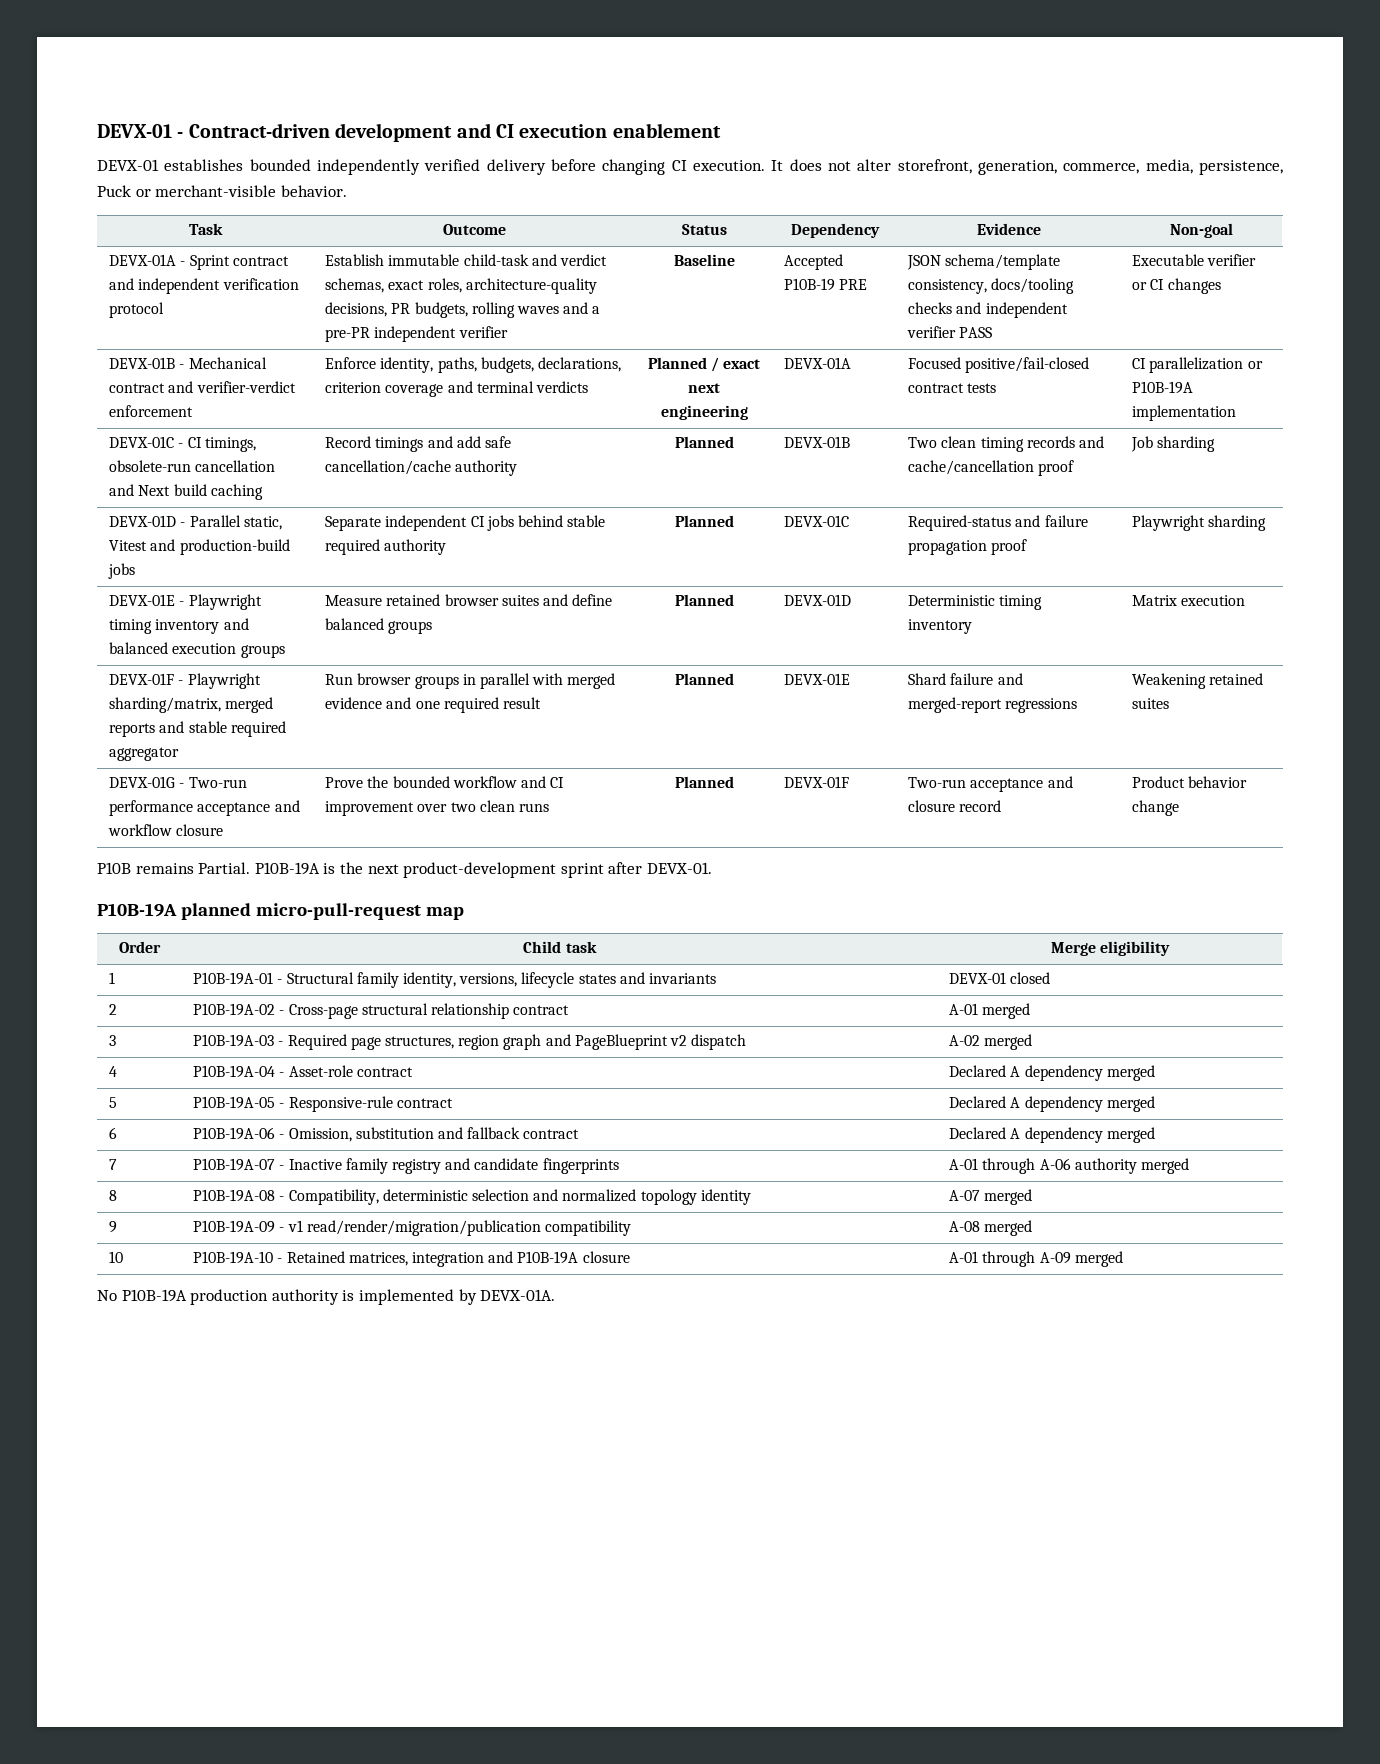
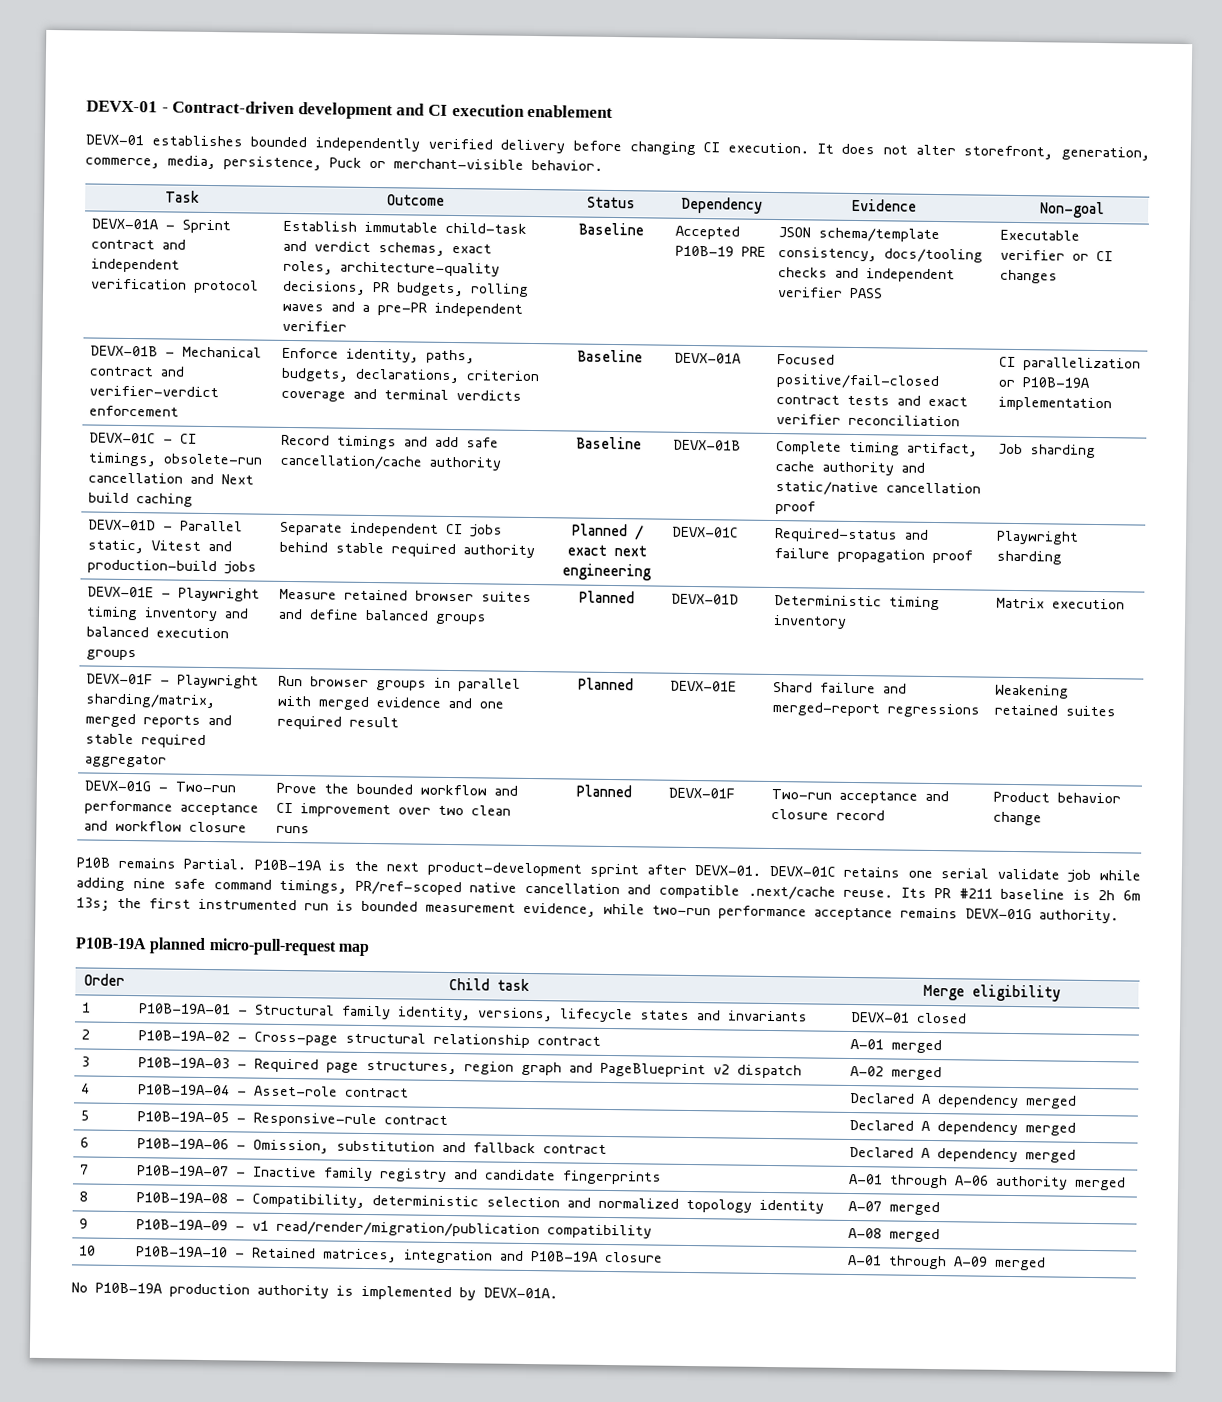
- DEVX-01B - Mechanical contract and verifier-verdict enforcement | Enforce identity, paths, budgets, declarations, criterion coverage and terminal verdicts | Planned / exact next engineering | DEVX-01A | Focused positive/fail-closed contract tests | CI parallelization or P10B-19A implementation
+ DEVX-01B - Mechanical contract and verifier-verdict enforcement | Enforce identity, paths, budgets, declarations, criterion coverage and terminal verdicts | Baseline | DEVX-01A | Focused positive/fail-closed contract tests and exact verifier reconciliation | CI parallelization or P10B-19A implementation
- DEVX-01C - CI timings, obsolete-run cancellation and Next build caching | Record timings and add safe cancellation/cache authority | Planned | DEVX-01B | Two clean timing records and cache/cancellation proof | Job sharding
+ DEVX-01C - CI timings, obsolete-run cancellation and Next build caching | Record timings and add safe cancellation/cache authority | Baseline | DEVX-01B | Complete timing artifact, cache authority and static/native cancellation proof | Job sharding
- DEVX-01D - Parallel static, Vitest and production-build jobs | Separate independent CI jobs behind stable required authority | Planned | DEVX-01C | Required-status and failure propagation proof | Playwright sharding
+ DEVX-01D - Parallel static, Vitest and production-build jobs | Separate independent CI jobs behind stable required authority | Planned / exact next engineering | DEVX-01C | Required-status and failure propagation proof | Playwright sharding
+ DEVX-01C retains one serial validate job while adding nine safe command timings, PR/ref-scoped native cancellation and compatible .next/cache reuse. Its PR #211 baseline is 2h 6m 13s; the first instrumented run is bounded measurement evidence, while two-run performance acceptance remains DEVX-01G authority.

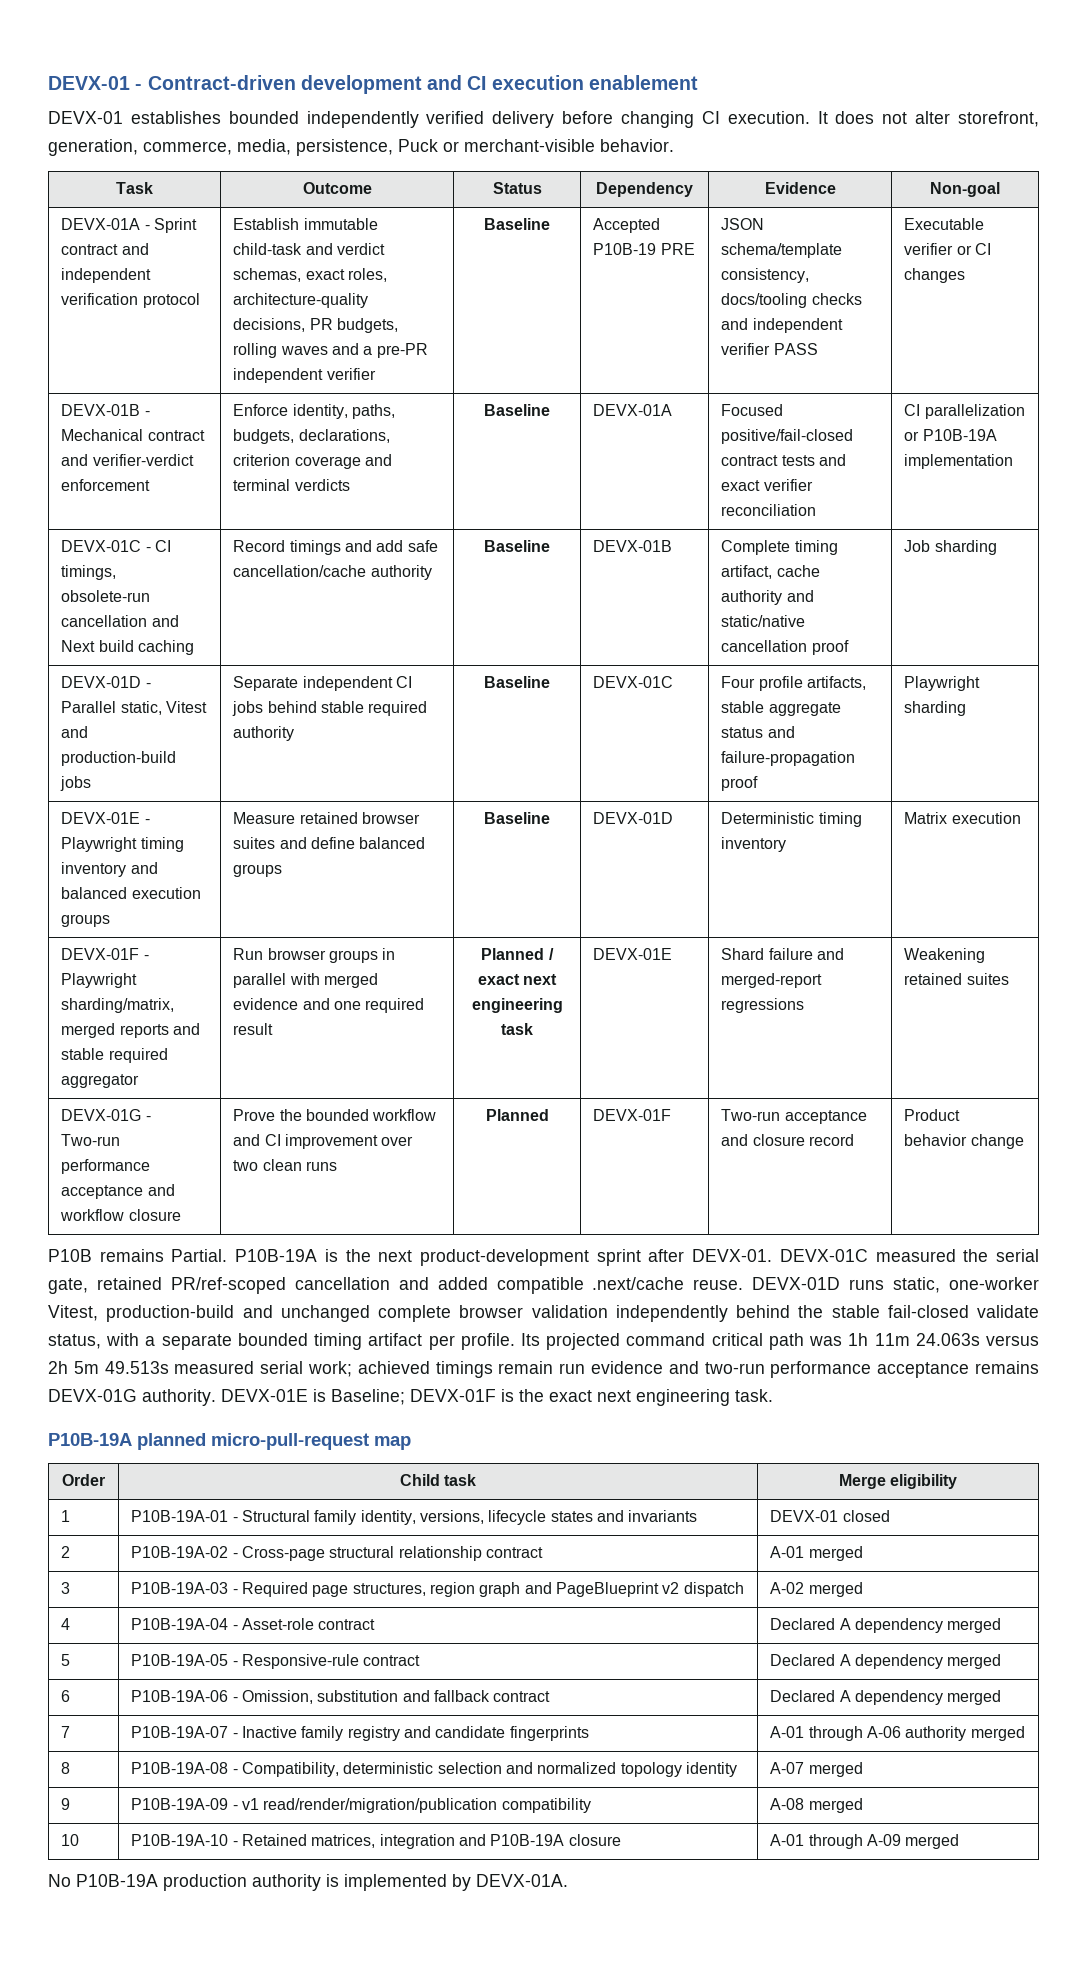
- DEVX-01D - Parallel static, Vitest and production-build jobs | Separate independent CI jobs behind stable required authority | Planned / exact next engineering | DEVX-01C | Required-status and failure propagation proof | Playwright sharding
+ DEVX-01D - Parallel static, Vitest and production-build jobs | Separate independent CI jobs behind stable required authority | Baseline | DEVX-01C | Four profile artifacts, stable aggregate status and failure-propagation proof | Playwright sharding
- DEVX-01E - Playwright timing inventory and balanced execution groups | Measure retained browser suites and define balanced groups | Planned | DEVX-01D | Deterministic timing inventory | Matrix execution
+ DEVX-01E - Playwright timing inventory and balanced execution groups | Measure retained browser suites and define balanced groups | Baseline | DEVX-01D | Deterministic timing inventory | Matrix execution
- DEVX-01F - Playwright sharding/matrix, merged reports and stable required aggregator | Run browser groups in parallel with merged evidence and one required result | Planned | DEVX-01E | Shard failure and merged-report regressions | Weakening retained suites
+ DEVX-01F - Playwright sharding/matrix, merged reports and stable required aggregator | Run browser groups in parallel with merged evidence and one required result | Planned / exact next engineering task | DEVX-01E | Shard failure and merged-report regressions | Weakening retained suites
- DEVX-01C retains one serial validate job while adding nine safe command timings, PR/ref-scoped native cancellation and compatible .next/cache reuse.
+ DEVX-01C measured the serial gate, retained PR/ref-scoped cancellation and added compatible .next/cache reuse.
- Its PR #211 baseline is 2h 6m 13s; the first instrumented run is bounded measurement evidence, while two-run performance acceptance remains DEVX-01G authority.
+ DEVX-01D runs static, one-worker Vitest, production-build and unchanged complete browser validation independently behind the stable fail-closed validate status, with a separate bounded timing artifact per profile. Its projected command critical path was 1h 11m 24.063s versus 2h 5m 49.513s measured serial work; achieved timings remain run evidence and two-run performance acceptance remains DEVX-01G authority. DEVX-01E is Baseline; DEVX-01F is the exact next engineering task.

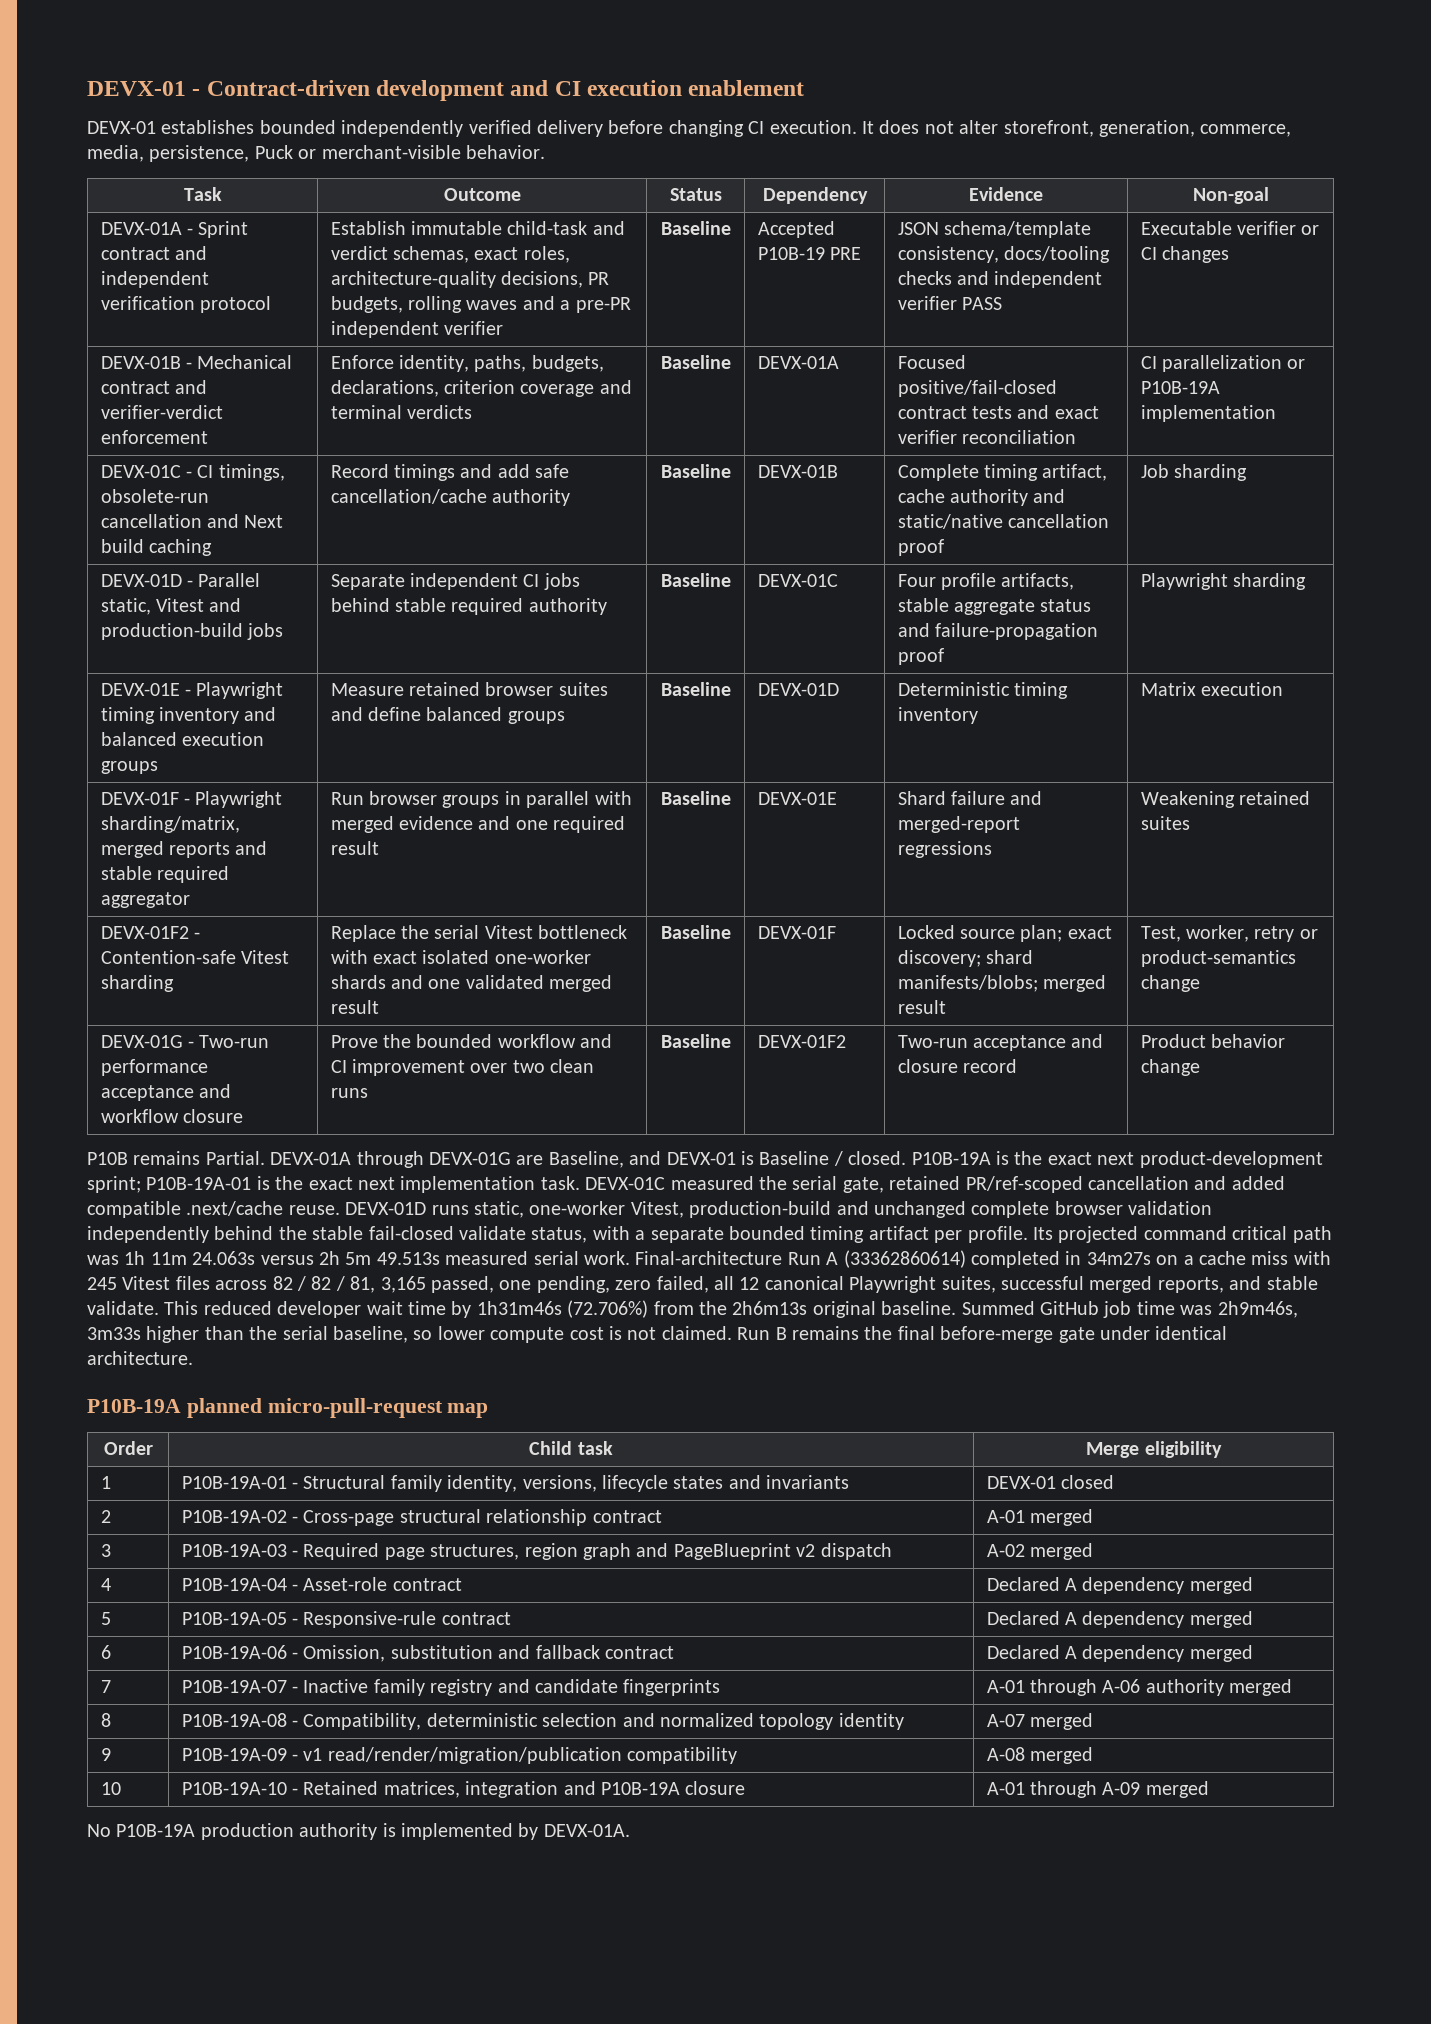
- DEVX-01F - Playwright sharding/matrix, merged reports and stable required aggregator | Run browser groups in parallel with merged evidence and one required result | Planned / exact next engineering task | DEVX-01E | Shard failure and merged-report regressions | Weakening retained suites
+ DEVX-01F - Playwright sharding/matrix, merged reports and stable required aggregator | Run browser groups in parallel with merged evidence and one required result | Baseline | DEVX-01E | Shard failure and merged-report regressions | Weakening retained suites
+ DEVX-01F2 - Contention-safe Vitest sharding | Replace the serial Vitest bottleneck with exact isolated one-worker shards and one validated merged result | Baseline | DEVX-01F | Locked source plan; exact discovery; shard manifests/blobs; merged result | Test, worker, retry or product-semantics change
- DEVX-01G - Two-run performance acceptance and workflow closure | Prove the bounded workflow and CI improvement over two clean runs | Planned | DEVX-01F | Two-run acceptance and closure record | Product behavior change
+ DEVX-01G - Two-run performance acceptance and workflow closure | Prove the bounded workflow and CI improvement over two clean runs | Baseline | DEVX-01F2 | Two-run acceptance and closure record | Product behavior change
+ DEVX-01A through DEVX-01G are Baseline, and DEVX-01 is Baseline / closed.
- P10B-19A is the next product-development sprint after DEVX-01.
+ P10B-19A is the exact next product-development sprint; P10B-19A-01 is the exact next implementation task.
- Its projected command critical path was 1h 11m 24.063s versus 2h 5m 49.513s measured serial work; achieved timings remain run evidence and two-run performance acceptance remains DEVX-01G authority. DEVX-01E is Baseline; DEVX-01F is the exact next engineering task.
+ Its projected command critical path was 1h 11m 24.063s versus 2h 5m 49.513s measured serial work. Final-architecture Run A (33362860614) completed in 34m27s on a cache miss with 245 Vitest files across 82 / 82 / 81, 3,165 passed, one pending, zero failed, all 12 canonical Playwright suites, successful merged reports, and stable validate. This reduced developer wait time by 1h31m46s (72.706%) from the 2h6m13s original baseline. Summed GitHub job time was 2h9m46s, 3m33s higher than the serial baseline, so lower compute cost is not claimed. Run B remains the final before-merge gate under identical architecture.

